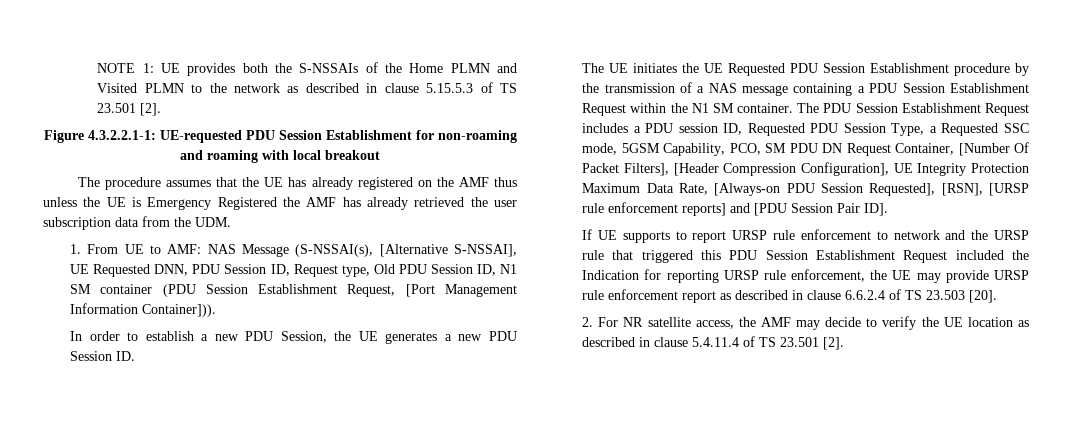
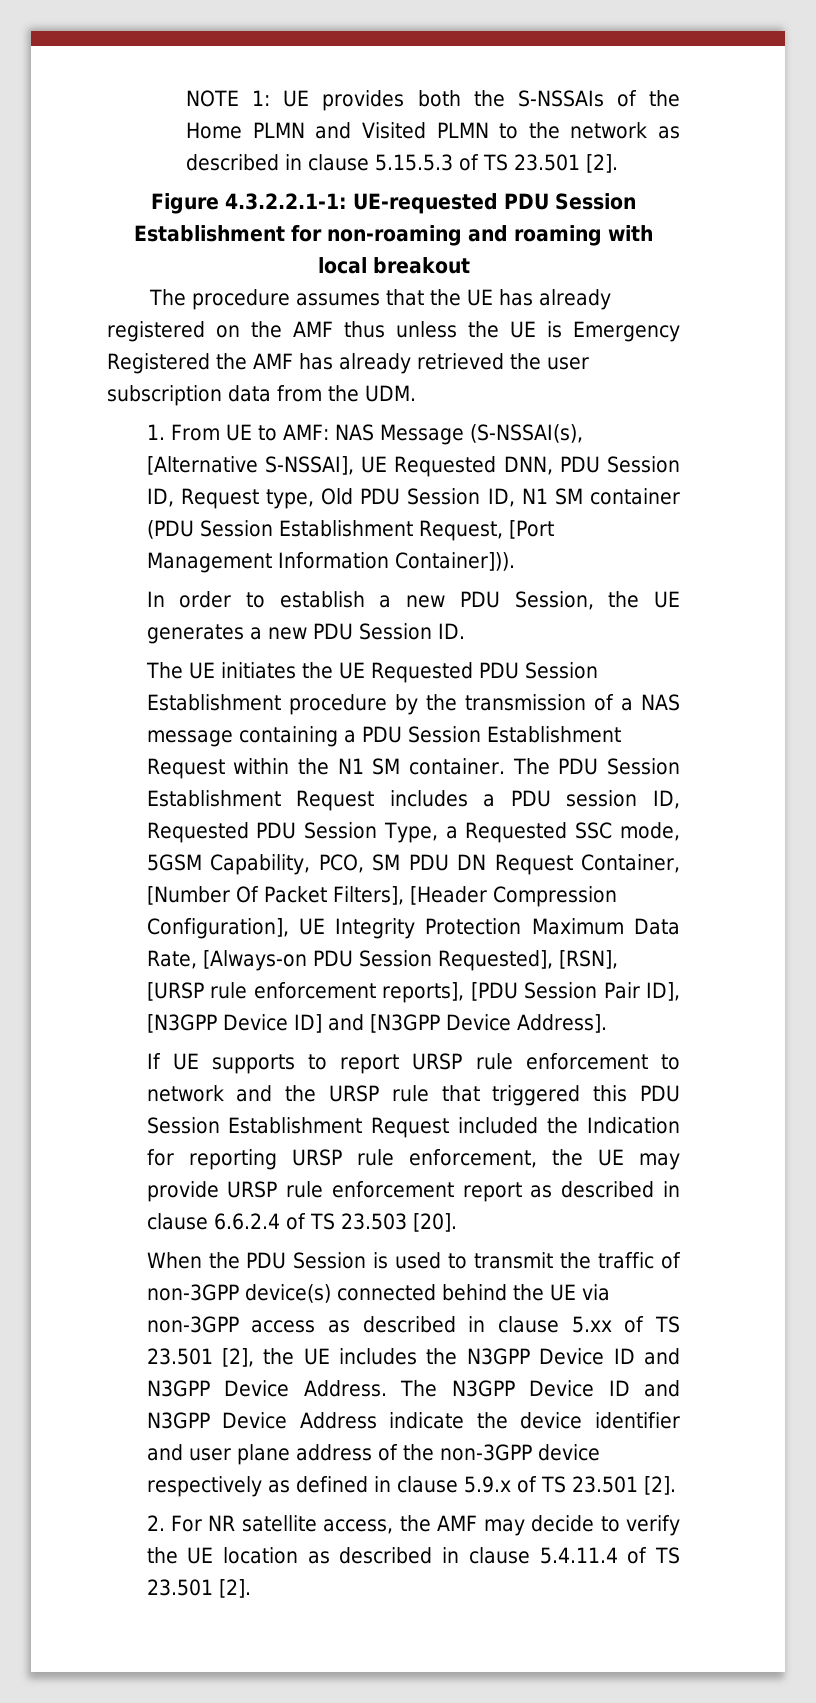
- The PDU Session Establishment Request includes a PDU session ID, Requested PDU Session Type, a Requested SSC mode, 5GSM Capability, PCO, SM PDU DN Request Container, [Number Of Packet Filters], [Header Compression Configuration], UE Integrity Protection Maximum Data Rate, [Always-on PDU Session Requested], [RSN], [URSP rule enforcement reports] and [PDU Session Pair ID].
+ The PDU Session Establishment Request includes a PDU session ID, Requested PDU Session Type, a Requested SSC mode, 5GSM Capability, PCO, SM PDU DN Request Container, [Number Of Packet Filters], [Header Compression Configuration], UE Integrity Protection Maximum Data Rate, [Always-on PDU Session Requested], [RSN], [URSP rule enforcement reports], [PDU Session Pair ID], [N3GPP Device ID] and [N3GPP Device Address].
+ When the PDU Session is used to transmit the traffic of non-3GPP device(s) connected behind the UE via non-3GPP access as described in clause 5.xx of TS 23.501 [2], the UE includes the N3GPP Device ID and N3GPP Device Address. The N3GPP Device ID and N3GPP Device Address indicate the device identifier and user plane address of the non-3GPP device respectively as defined in clause 5.9.x of TS 23.501 [2].

